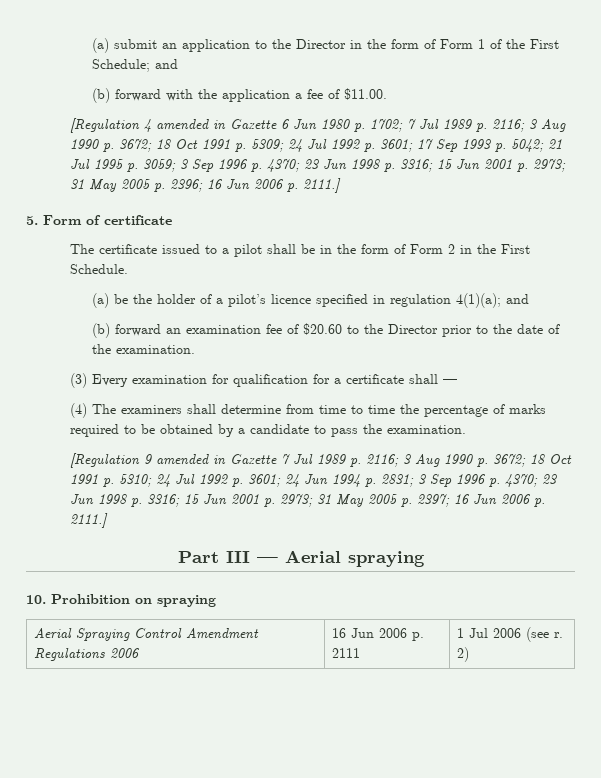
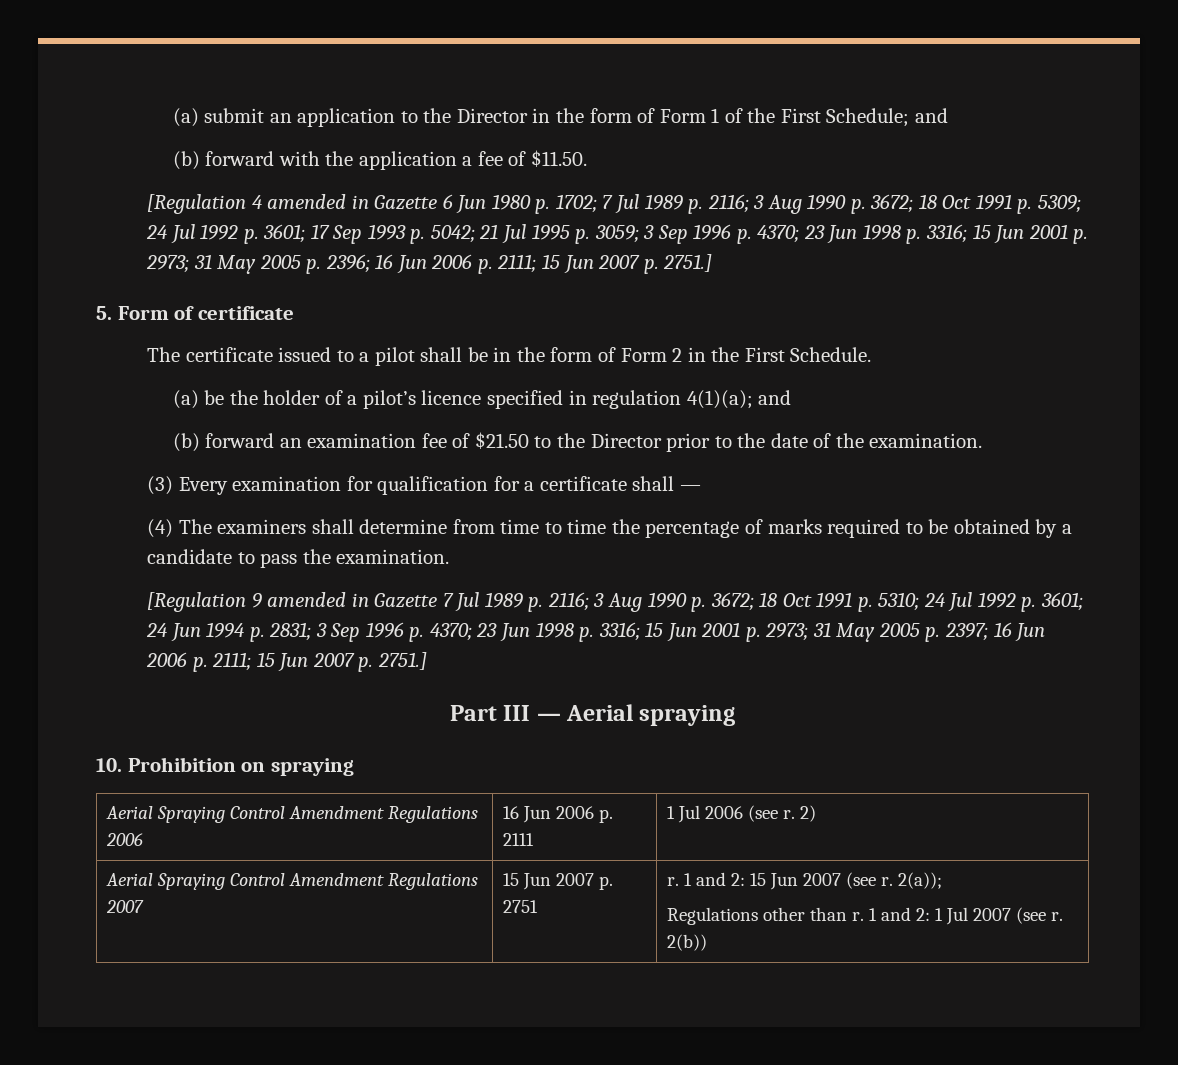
- (b) forward with the application a fee of $11.00.
+ (b) forward with the application a fee of $11.50.
- 31 May 2005 p. 2396; 16 Jun 2006 p. 2111.]
+ 31 May 2005 p. 2396; 16 Jun 2006 p. 2111; 15 Jun 2007 p. 2751.]
- (b) forward an examination fee of $20.60 to the Director prior to the date of the examination.
+ (b) forward an examination fee of $21.50 to the Director prior to the date of the examination.
- [Regulation 9 amended in Gazette 7 Jul 1989 p. 2116; 3 Aug 1990 p. 3672; 18 Oct 1991 p. 5310; 24 Jul 1992 p. 3601; 24 Jun 1994 p. 2831; 3 Sep 1996 p. 4370; 23 Jun 1998 p. 3316; 15 Jun 2001 p. 2973; 31 May 2005 p. 2397; 16 Jun 2006 p. 2111.]
+ [Regulation 9 amended in Gazette 7 Jul 1989 p. 2116; 3 Aug 1990 p. 3672; 18 Oct 1991 p. 5310; 24 Jul 1992 p. 3601; 24 Jun 1994 p. 2831; 3 Sep 1996 p. 4370; 23 Jun 1998 p. 3316; 15 Jun 2001 p. 2973; 31 May 2005 p. 2397; 16 Jun 2006 p. 2111; 15 Jun 2007 p. 2751.]
+ Aerial Spraying Control Amendment Regulations 2007 | 15 Jun 2007 p. 2751 | r. 1 and 2: 15 Jun 2007 (see r. 2(a));
+ Regulations other than r. 1 and 2: 1 Jul 2007 (see r. 2(b))

